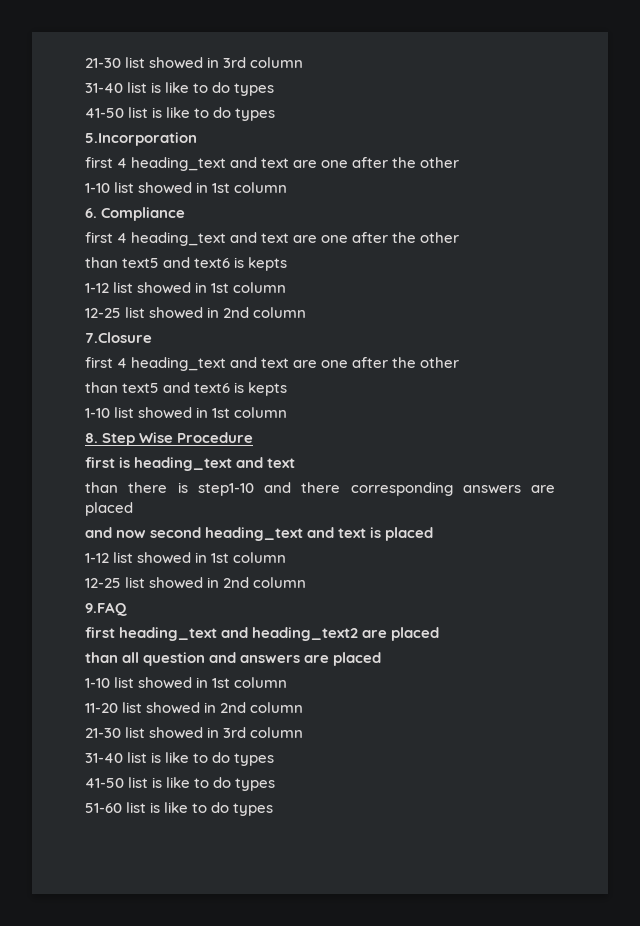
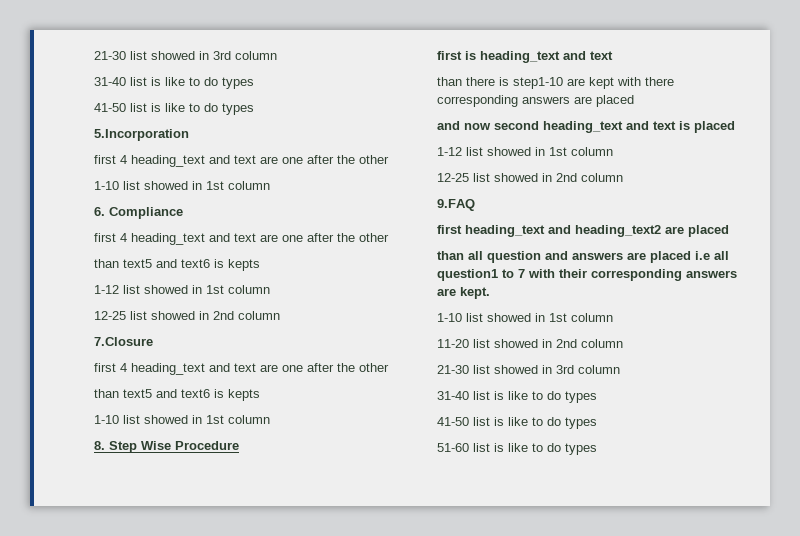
- than there is step1-10 and there corresponding answers are placed
+ than there is step1-10 are kept with there corresponding answers are placed
- than all question and answers are placed
+ than all question and answers are placed i.e all question1 to 7 with their corresponding answers are kept.

